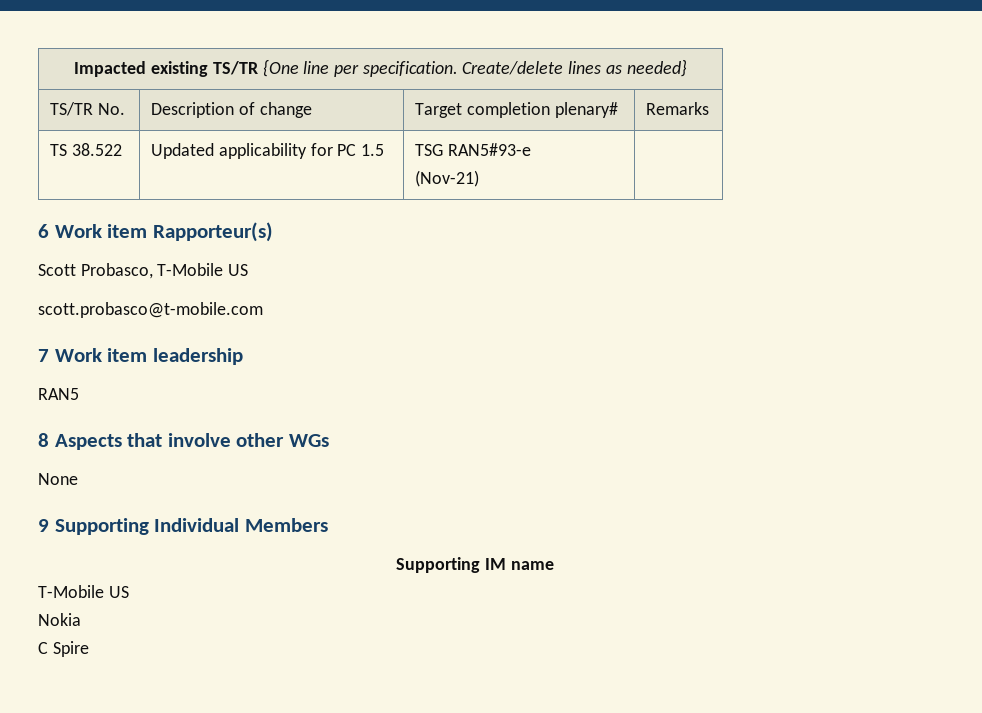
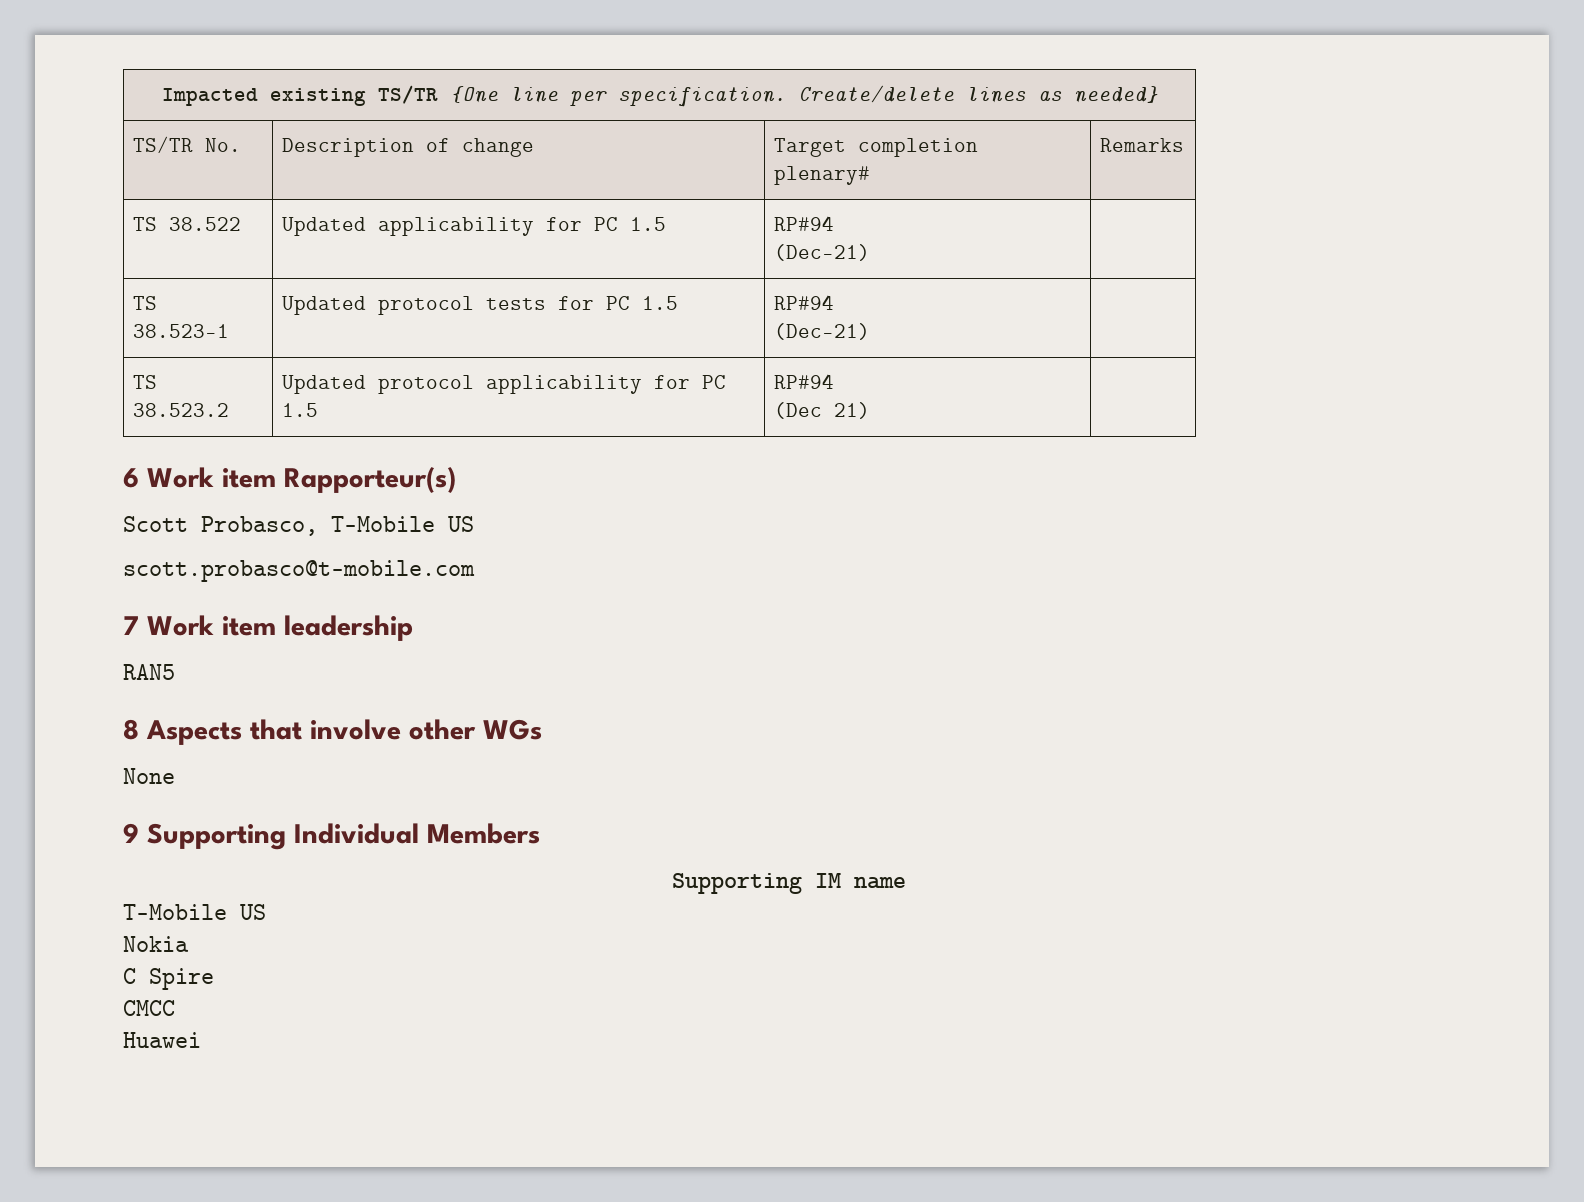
- TS 38.522 | Updated applicability for PC 1.5 | TSG RAN5#93-e
- (Nov-21) |
+ TS 38.522 | Updated applicability for PC 1.5 | RP#94
+ (Dec-21) |
+ TS 38.523-1 | Updated protocol tests for PC 1.5 | RP#94
+ (Dec-21) |
+ TS 38.523.2 | Updated protocol applicability for PC 1.5 | RP#94
+ (Dec 21) |
+ CMCC
+ Huawei

